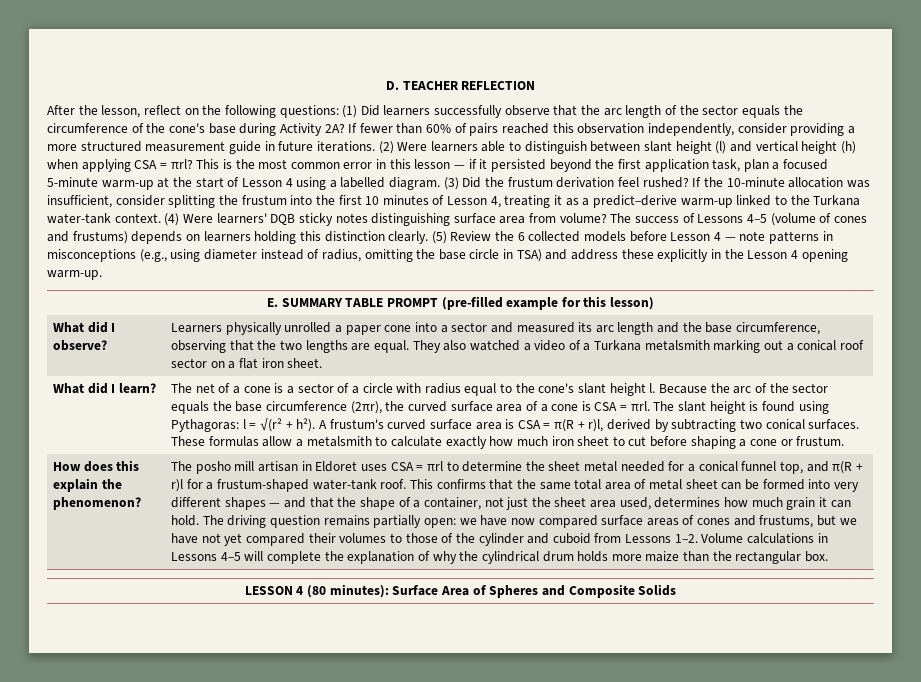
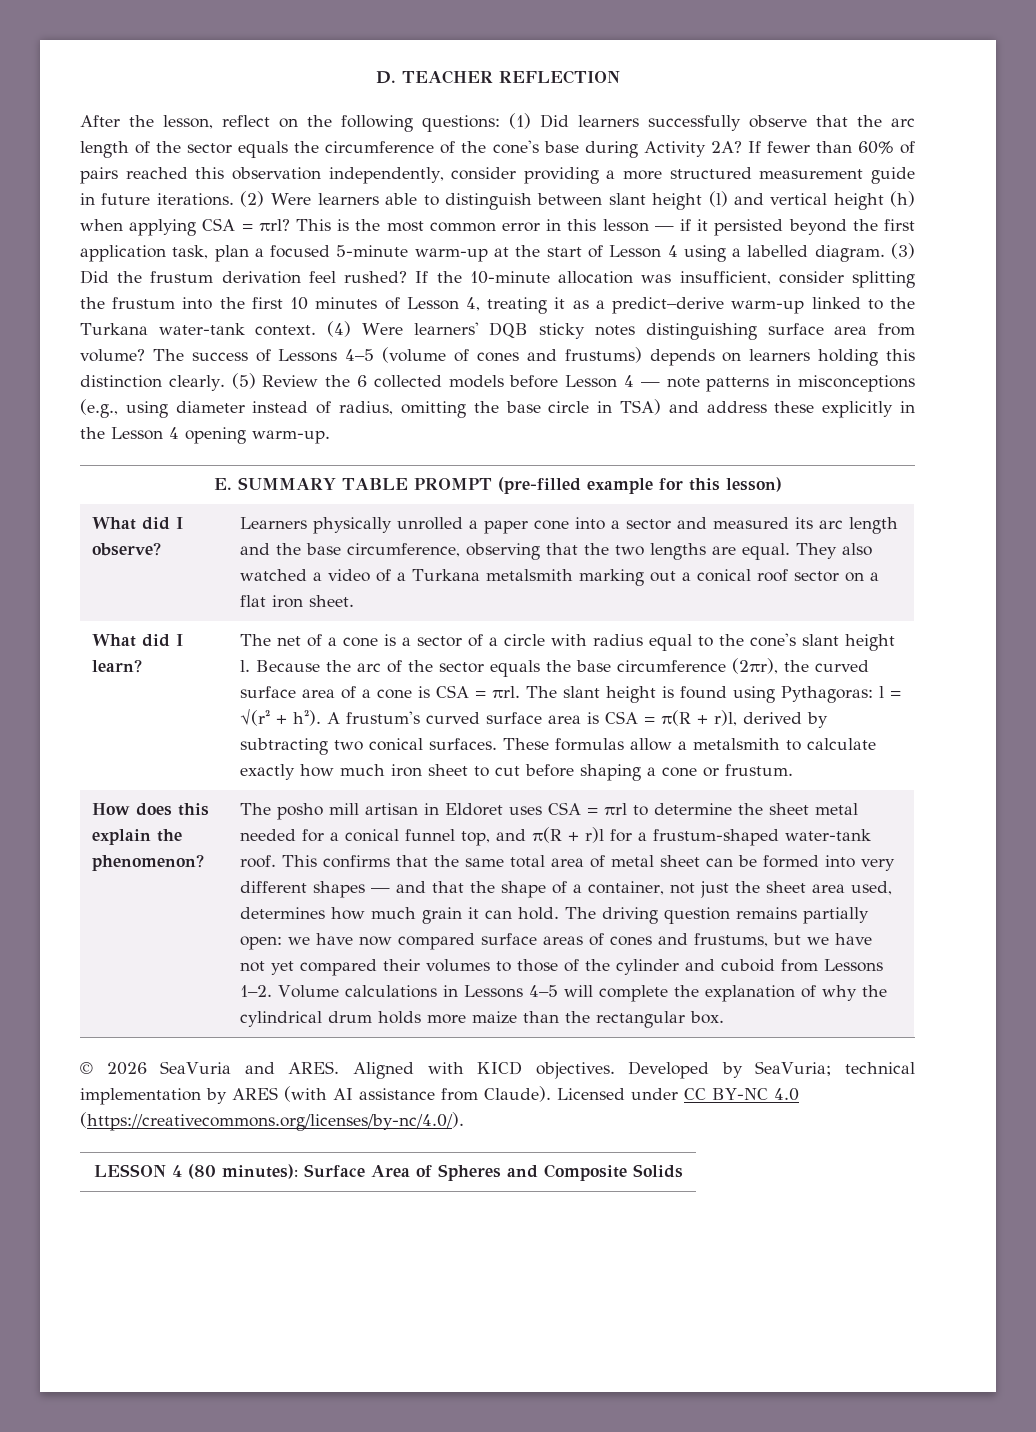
+ © 2026 SeaVuria and ARES. Aligned with KICD objectives. Developed by SeaVuria; technical implementation by ARES (with AI assistance from Claude). Licensed under CC BY-NC 4.0 (https://creativecommons.org/licenses/by-nc/4.0/).

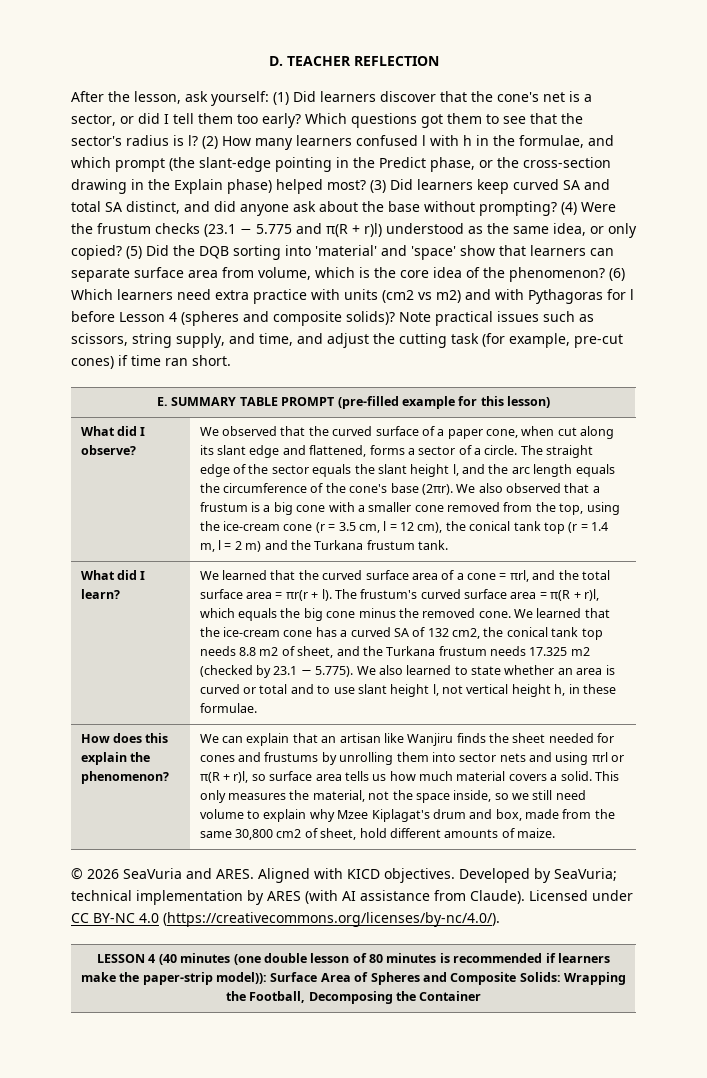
- After the lesson, reflect on the following questions: (1) Did learners successfully observe that the arc length of the sector equals the circumference of the cone's base during Activity 2A? If fewer than 60% of pairs reached this observation independently, consider providing a more structured measurement guide in future iterations. (2) Were learners able to distinguish between slant height (l) and vertical height (h) when applying CSA = πrl? This is the most common error in this lesson — if it persisted beyond the first application task, plan a focused 5-minute warm-up at the start of Lesson 4 using a labelled diagram. (3) Did the frustum derivation feel rushed? If the 10-minute allocation was insufficient, consider splitting the frustum into the first 10 minutes of Lesson 4, treating it as a predict–derive warm-up linked to the Turkana water-tank context. (4) Were learners' DQB sticky notes distinguishing surface area from volume? The success of Lessons 4–5 (volume of cones and frustums) depends on learners holding this distinction clearly. (5) Review the 6 collected models before Lesson 4 — note patterns in misconceptions (e.g., using diameter instead of radius, omitting the base circle in TSA) and address these explicitly in the Lesson 4 opening warm-up.
+ After the lesson, ask yourself: (1) Did learners discover that the cone's net is a sector, or did I tell them too early? Which questions got them to see that the sector's radius is l? (2) How many learners confused l with h in the formulae, and which prompt (the slant-edge pointing in the Predict phase, or the cross-section drawing in the Explain phase) helped most? (3) Did learners keep curved SA and total SA distinct, and did anyone ask about the base without prompting? (4) Were the frustum checks (23.1 − 5.775 and π(R + r)l) understood as the same idea, or only copied? (5) Did the DQB sorting into 'material' and 'space' show that learners can separate surface area from volume, which is the core idea of the phenomenon? (6) Which learners need extra practice with units (cm2 vs m2) and with Pythagoras for l before Lesson 4 (spheres and composite solids)? Note practical issues such as scissors, string supply, and time, and adjust the cutting task (for example, pre-cut cones) if time ran short.
- Learners physically unrolled a paper cone into a sector and measured its arc length and the base circumference, observing that the two lengths are equal. They also watched a video of a Turkana metalsmith marking out a conical roof sector on a flat iron sheet.
- What did I learn? | The net of a cone is a sector of a circle with radius equal to the cone's slant height l. Because the arc of the sector equals the base circumference (2πr), the curved surface area of a cone is CSA = πrl. The slant height is found using Pythagoras: l = √(r² + h²). A frustum's curved surface area is CSA = π(R + r)l, derived by subtracting two conical surfaces. These formulas allow a metalsmith to calculate exactly how much iron sheet to cut before shaping a cone or frustum.
+ We observed that the curved surface of a paper cone, when cut along its slant edge and flattened, forms a sector of a circle. The straight edge of the sector equals the slant height l, and the arc length equals the circumference of the cone's base (2πr). We also observed that a frustum is a big cone with a smaller cone removed from the top, using the ice-cream cone (r = 3.5 cm, l = 12 cm), the conical tank top (r = 1.4 m, l = 2 m) and the Turkana frustum tank.
+ What did I learn? | We learned that the curved surface area of a cone = πrl, and the total surface area = πr(r + l). The frustum's curved surface area = π(R + r)l, which equals the big cone minus the removed cone. We learned that the ice-cream cone has a curved SA of 132 cm2, the conical tank top needs 8.8 m2 of sheet, and the Turkana frustum needs 17.325 m2 (checked by 23.1 − 5.775). We also learned to state whether an area is curved or total and to use slant height l, not vertical height h, in these formulae.
- The posho mill artisan in Eldoret uses CSA = πrl to determine the sheet metal needed for a conical funnel top, and π(R + r)l for a frustum-shaped water-tank roof. This confirms that the same total area of metal sheet can be formed into very different shapes — and that the shape of a container, not just the sheet area used, determines how much grain it can hold. The driving question remains partially open: we have now compared surface areas of cones and frustums, but we have not yet compared their volumes to those of the cylinder and cuboid from Lessons 1–2. Volume calculations in Lessons 4–5 will complete the explanation of why the cylindrical drum holds more maize than the rectangular box.
+ We can explain that an artisan like Wanjiru finds the sheet needed for cones and frustums by unrolling them into sector nets and using πrl or π(R + r)l, so surface area tells us how much material covers a solid. This only measures the material, not the space inside, so we still need volume to explain why Mzee Kiplagat's drum and box, made from the same 30,800 cm2 of sheet, hold different amounts of maize.
- LESSON 4 (80 minutes): Surface Area of Spheres and Composite Solids
+ LESSON 4 (40 minutes (one double lesson of 80 minutes is recommended if learners make the paper-strip model)): Surface Area of Spheres and Composite Solids: Wrapping the Football, Decomposing the Container

